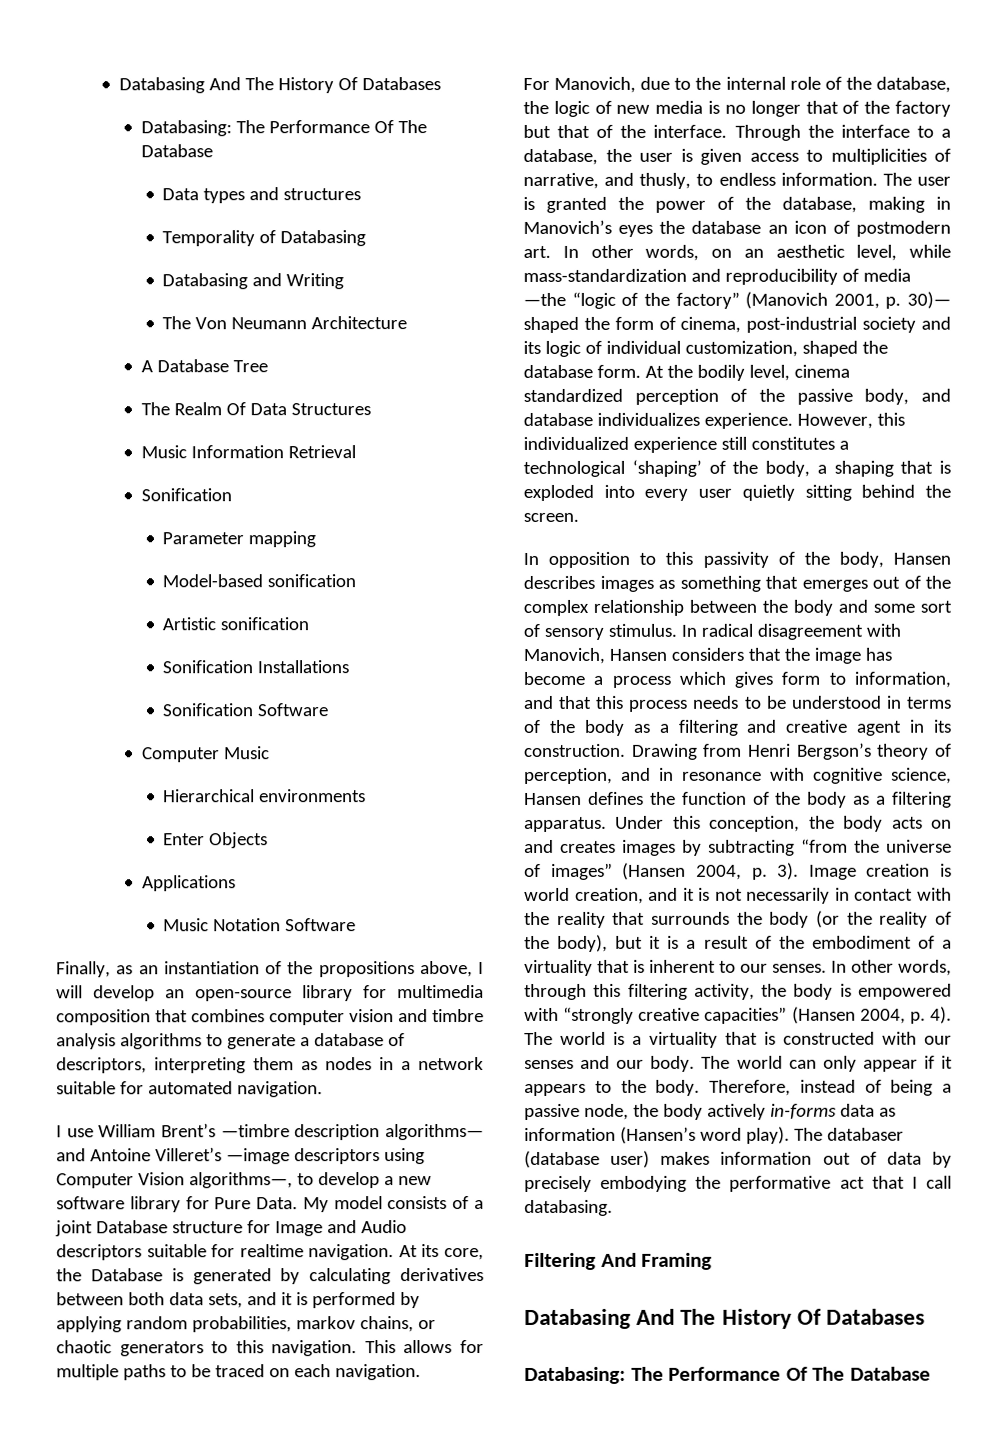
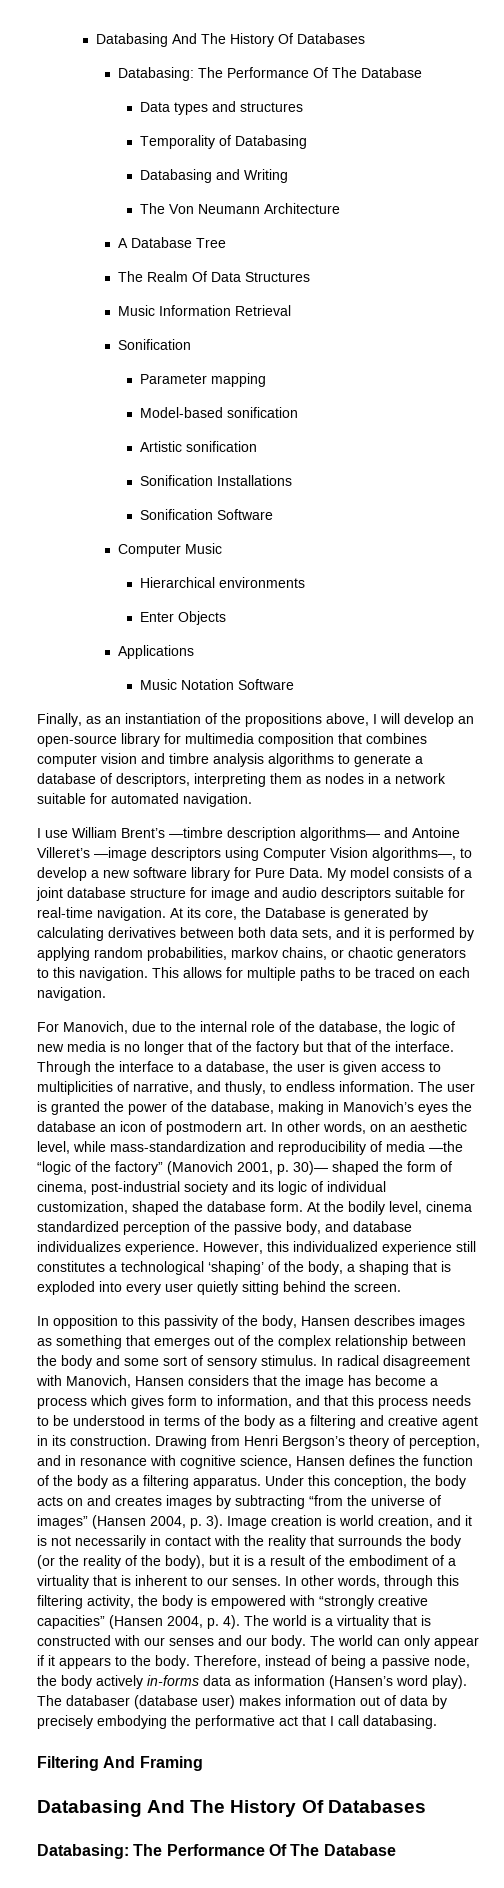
- My model consists of a joint Database structure for Image and Audio descriptors suitable for realtime navigation.
+ My model consists of a joint database structure for image and audio descriptors suitable for real-time navigation.

